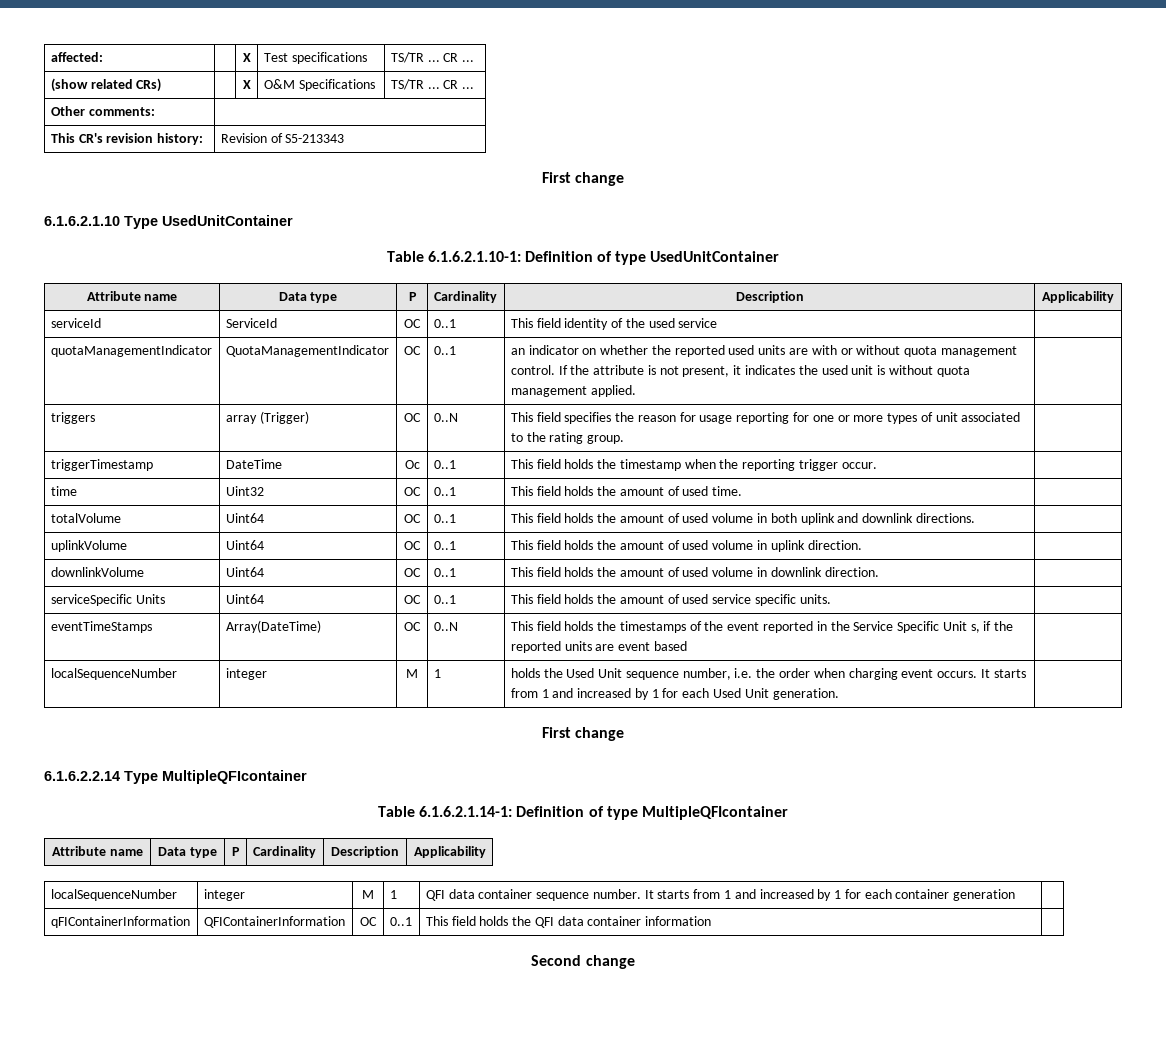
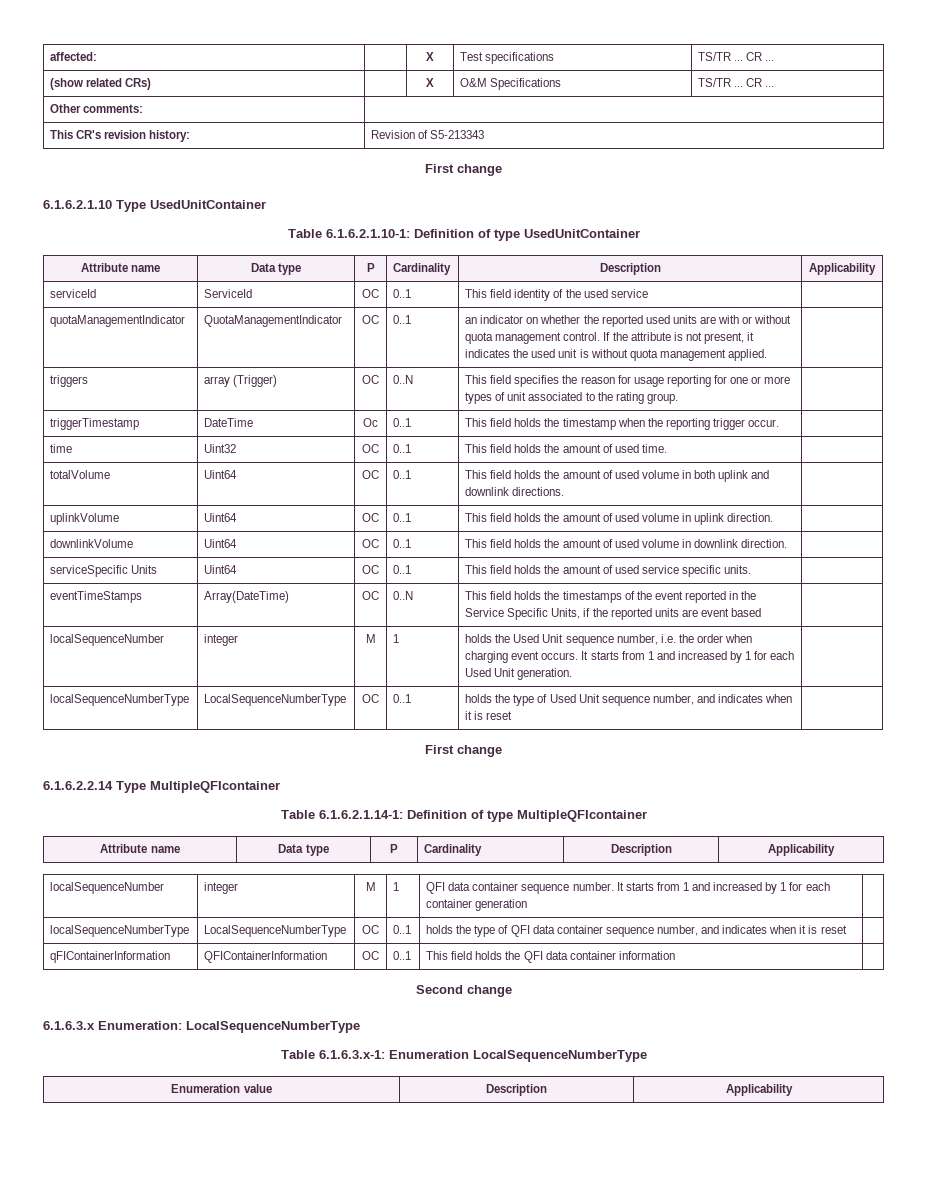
- eventTimeStamps | Array(DateTime) | OC | 0..N | This field holds the timestamps of the event reported in the Service Specific Unit s, if the reported units are event based |
+ eventTimeStamps | Array(DateTime) | OC | 0..N | This field holds the timestamps of the event reported in the Service Specific Units, if the reported units are event based |
+ localSequenceNumberType | LocalSequenceNumberType | OC | 0..1 | holds the type of Used Unit sequence number, and indicates when it is reset |
+ localSequenceNumberType | LocalSequenceNumberType | OC | 0..1 | holds the type of QFI data container sequence number, and indicates when it is reset |
+ 6.1.6.3.x Enumeration: LocalSequenceNumberType
+ Table 6.1.6.3.x-1: Enumeration LocalSequenceNumberType
+ Enumeration value | Description | Applicability

